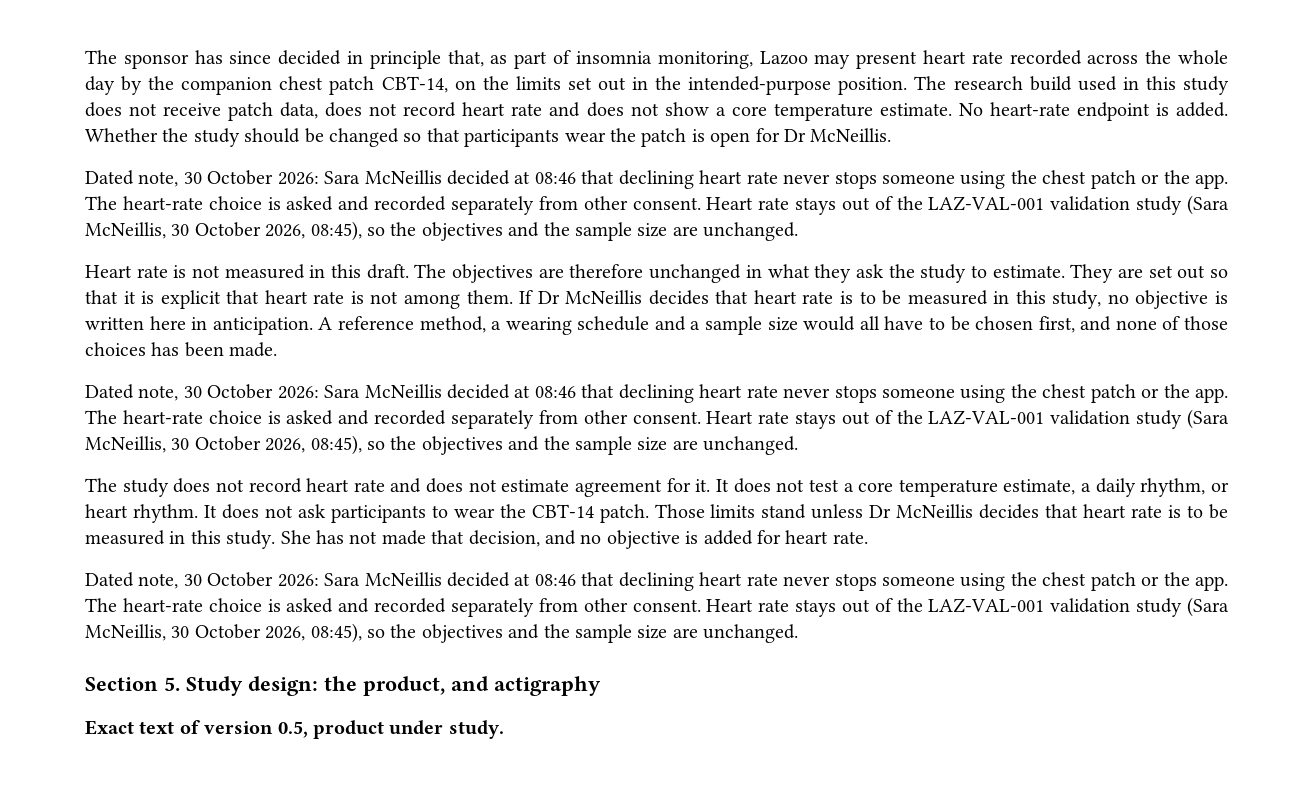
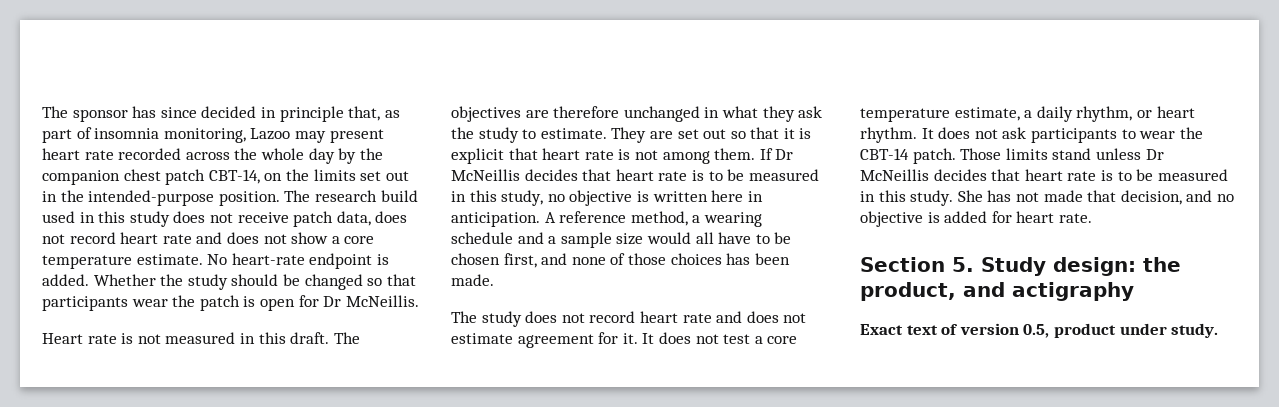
  Whether the study should be changed so that participants wear the patch is open for Dr McNeillis.
- Dated note, 30 October 2026: Sara McNeillis decided at 08:46 that declining heart rate never stops someone using the chest patch or the app. The heart-rate choice is asked and recorded separately from other consent. Heart rate stays out of the LAZ-VAL-001 validation study (Sara McNeillis, 30 October 2026, 08:45), so the objectives and the sample size are unchanged.
  A reference method, a wearing schedule and a sample size would all have to be chosen first, and none of those choices has been made.
- Dated note, 30 October 2026: Sara McNeillis decided at 08:46 that declining heart rate never stops someone using the chest patch or the app. The heart-rate choice is asked and recorded separately from other consent. Heart rate stays out of the LAZ-VAL-001 validation study (Sara McNeillis, 30 October 2026, 08:45), so the objectives and the sample size are unchanged.
  She has not made that decision, and no objective is added for heart rate.
- Dated note, 30 October 2026: Sara McNeillis decided at 08:46 that declining heart rate never stops someone using the chest patch or the app. The heart-rate choice is asked and recorded separately from other consent. Heart rate stays out of the LAZ-VAL-001 validation study (Sara McNeillis, 30 October 2026, 08:45), so the objectives and the sample size are unchanged.

